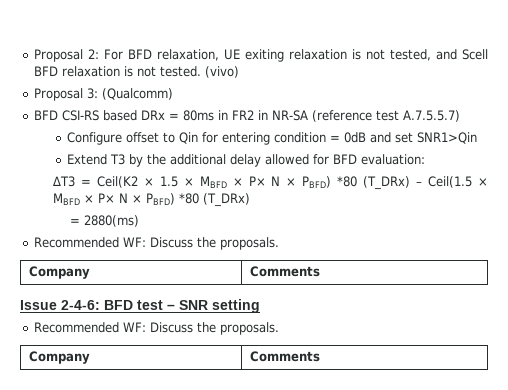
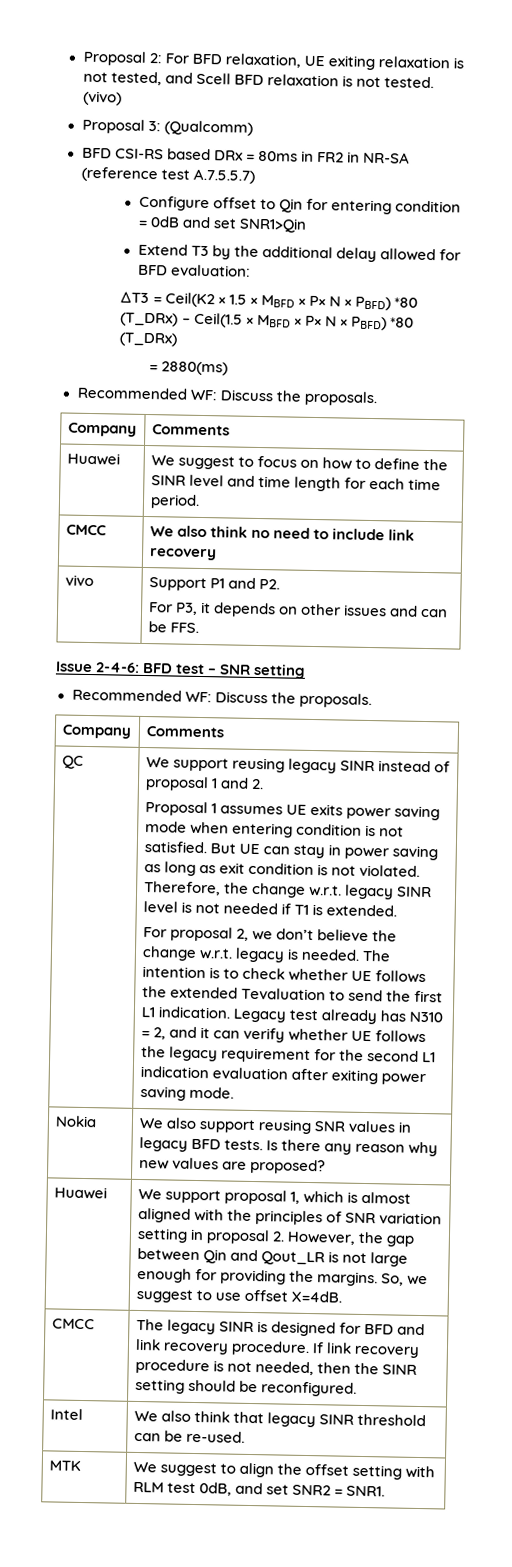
+ Huawei | We suggest to focus on how to define the SINR level and time length for each time period.
+ CMCC | We also think no need to include link recovery
+ vivo | Support P1 and P2.
+ For P3, it depends on other issues and can be FFS.
+ QC | We support reusing legacy SINR instead of proposal 1 and 2.
+ Proposal 1 assumes UE exits power saving mode when entering condition is not satisfied. But UE can stay in power saving as long as exit condition is not violated. Therefore, the change w.r.t. legacy SINR level is not needed if T1 is extended.
+ For proposal 2, we don’t believe the change w.r.t. legacy is needed. The intention is to check whether UE follows the extended Tevaluation to send the first L1 indication. Legacy test already has N310 = 2, and it can verify whether UE follows the legacy requirement for the second L1 indication evaluation after exiting power saving mode.
+ Nokia | We also support reusing SNR values in legacy BFD tests. Is there any reason why new values are proposed?
+ Huawei | We support proposal 1, which is almost aligned with the principles of SNR variation setting in proposal 2. However, the gap between Qin and Qout_LR is not large enough for providing the margins. So, we suggest to use offset X=4dB.
+ CMCC | The legacy SINR is designed for BFD and link recovery procedure. If link recovery procedure is not needed, then the SINR setting should be reconfigured.
+ Intel | We also think that legacy SINR threshold can be re-used.
+ MTK | We suggest to align the offset setting with RLM test 0dB, and set SNR2 = SNR1.

